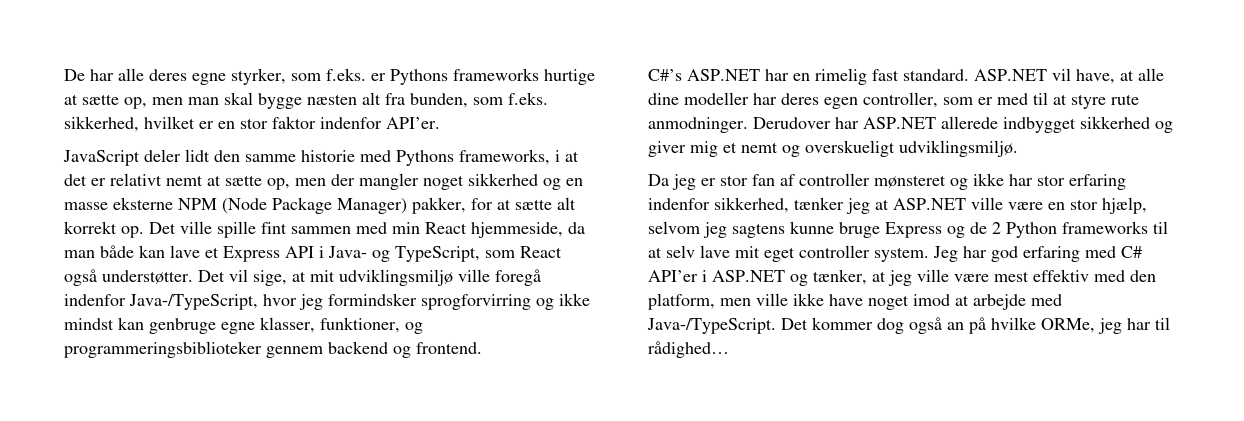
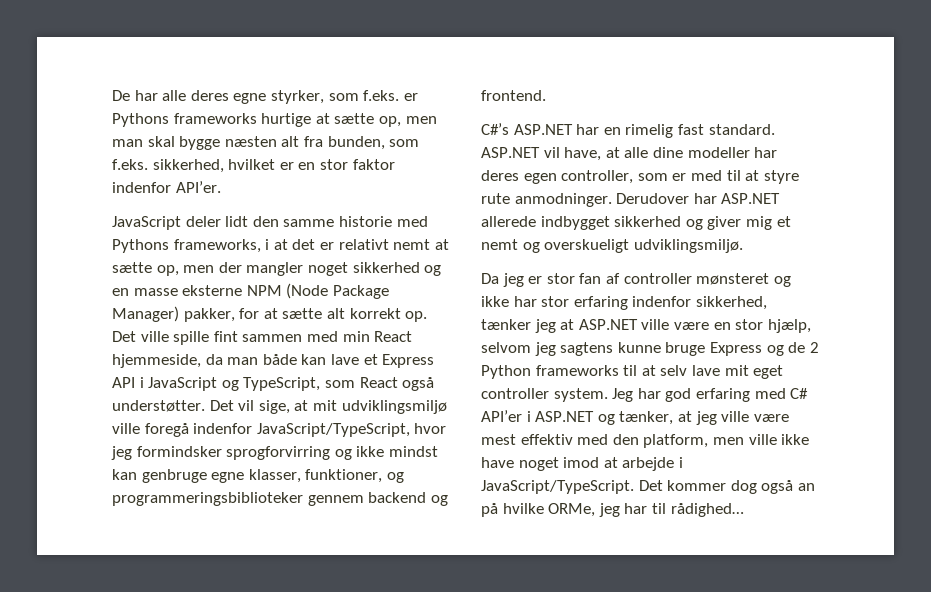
- JavaScript deler lidt den samme historie med Pythons frameworks, i at det er relativt nemt at sætte op, men der mangler noget sikkerhed og en masse eksterne NPM (Node Package Manager) pakker, for at sætte alt korrekt op. Det ville spille fint sammen med min React hjemmeside, da man både kan lave et Express API i Java- og TypeScript, som React også understøtter.
+ JavaScript deler lidt den samme historie med Pythons frameworks, i at det er relativt nemt at sætte op, men der mangler noget sikkerhed og en masse eksterne NPM (Node Package Manager) pakker, for at sætte alt korrekt op. Det ville spille fint sammen med min React hjemmeside, da man både kan lave et Express API i JavaScript og TypeScript, som React også understøtter.
- Det vil sige, at mit udviklingsmiljø ville foregå indenfor Java-/TypeScript, hvor jeg formindsker sprogforvirring og ikke mindst kan genbruge egne klasser, funktioner, og programmeringsbiblioteker gennem backend og frontend.
+ Det vil sige, at mit udviklingsmiljø ville foregå indenfor JavaScript/TypeScript, hvor jeg formindsker sprogforvirring og ikke mindst kan genbruge egne klasser, funktioner, og programmeringsbiblioteker gennem backend og frontend.
- Jeg har god erfaring med C# API’er i ASP.NET og tænker, at jeg ville være mest effektiv med den platform, men ville ikke have noget imod at arbejde med Java-/TypeScript.
+ Jeg har god erfaring med C# API’er i ASP.NET og tænker, at jeg ville være mest effektiv med den platform, men ville ikke have noget imod at arbejde i JavaScript/TypeScript.

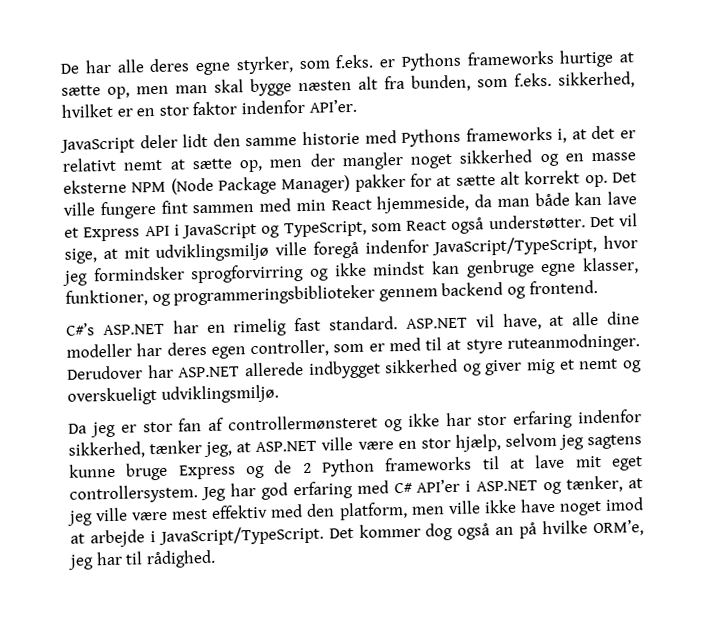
- JavaScript deler lidt den samme historie med Pythons frameworks, i at det er relativt nemt at sætte op, men der mangler noget sikkerhed og en masse eksterne NPM (Node Package Manager) pakker, for at sætte alt korrekt op. Det ville spille fint sammen med min React hjemmeside, da man både kan lave et Express API i JavaScript og TypeScript, som React også understøtter.
+ JavaScript deler lidt den samme historie med Pythons frameworks i, at det er relativt nemt at sætte op, men der mangler noget sikkerhed og en masse eksterne NPM (Node Package Manager) pakker for at sætte alt korrekt op. Det ville fungere fint sammen med min React hjemmeside, da man både kan lave et Express API i JavaScript og TypeScript, som React også understøtter.
- ASP.NET vil have, at alle dine modeller har deres egen controller, som er med til at styre rute anmodninger.
+ ASP.NET vil have, at alle dine modeller har deres egen controller, som er med til at styre ruteanmodninger.
- Da jeg er stor fan af controller mønsteret og ikke har stor erfaring indenfor sikkerhed, tænker jeg at ASP.NET ville være en stor hjælp, selvom jeg sagtens kunne bruge Express og de 2 Python frameworks til at selv lave mit eget controller system.
+ Da jeg er stor fan af controllermønsteret og ikke har stor erfaring indenfor sikkerhed, tænker jeg, at ASP.NET ville være en stor hjælp, selvom jeg sagtens kunne bruge Express og de 2 Python frameworks til at lave mit eget controllersystem.
- Det kommer dog også an på hvilke ORMe, jeg har til rådighed…
+ Det kommer dog også an på hvilke ORM’e, jeg har til rådighed.

